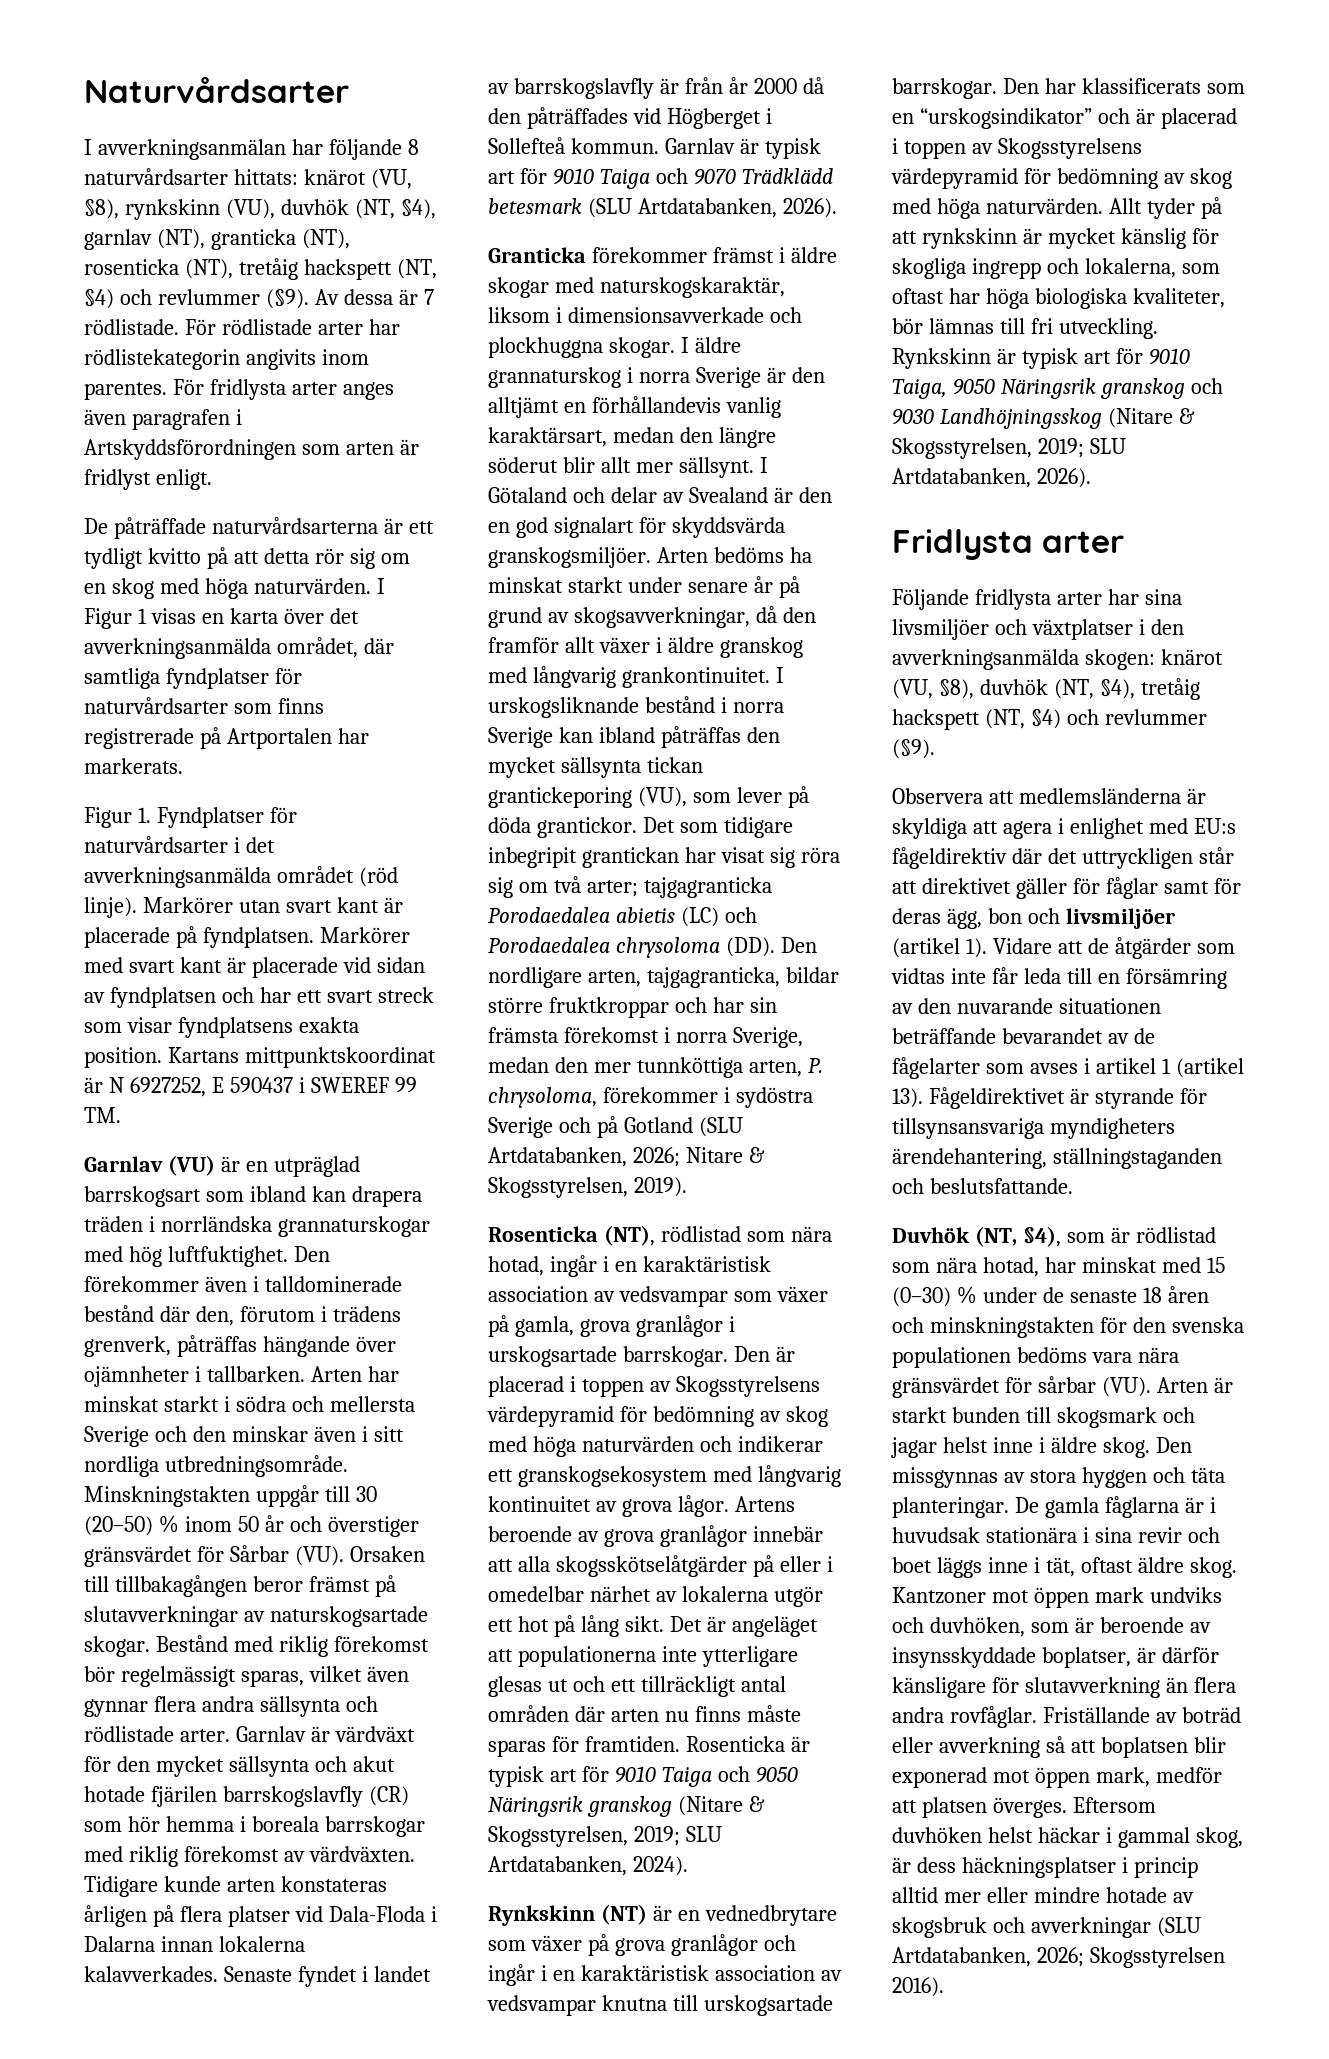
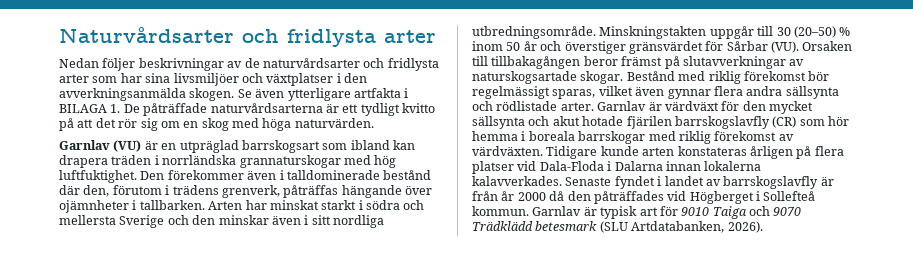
- Naturvårdsarter
- I avverkningsanmälan har följande 8 naturvårdsarter hittats: knärot (VU, §8), rynkskinn (VU), duvhök (NT, §4), garnlav (NT), granticka (NT), rosenticka (NT), tretåig hackspett (NT, §4) och revlummer (§9). Av dessa är 7 rödlistade. För rödlistade arter har rödlistekategorin angivits inom parentes. För fridlysta arter anges även paragrafen i Artskyddsförordningen som arten är fridlyst enligt.
- De påträffade naturvårdsarterna är ett tydligt kvitto på att detta rör sig om en skog med höga naturvärden. I Figur 1 visas en karta över det avverkningsanmälda området, där samtliga fyndplatser för naturvårdsarter som finns registrerade på Artportalen har markerats.
- Figur 1. Fyndplatser för naturvårdsarter i det avverkningsanmälda området (röd linje). Markörer utan svart kant är placerade på fyndplatsen. Markörer med svart kant är placerade vid sidan av fyndplatsen och har ett svart streck som visar fyndplatsens exakta position. Kartans mittpunktskoordinat är N 6927252, E 590437 i SWEREF 99 TM.
+ Naturvårdsarter och fridlysta arter
+ Nedan följer beskrivningar av de naturvårdsarter och fridlysta arter som har sina livsmiljöer och växtplatser i den avverkningsanmälda skogen. Se även ytterligare artfakta i BILAGA 1. De påträffade naturvårdsarterna är ett tydligt kvitto på att det rör sig om en skog med höga naturvärden.
- Granticka förekommer främst i äldre skogar med naturskogskaraktär, liksom i dimensionsavverkade och plockhuggna skogar. I äldre grannaturskog i norra Sverige är den alltjämt en förhållandevis vanlig karaktärsart, medan den längre söderut blir allt mer sällsynt. I Götaland och delar av Svealand är den en god signalart för skyddsvärda granskogsmiljöer. Arten bedöms ha minskat starkt under senare år på grund av skogsavverkningar, då den framför allt växer i äldre granskog med långvarig grankontinuitet. I urskogsliknande bestånd i norra Sverige kan ibland påträffas den mycket sällsynta tickan grantickeporing (VU), som lever på döda grantickor. Det som tidigare inbegripit grantickan har visat sig röra sig om två arter; tajgagranticka Porodaedalea abietis (LC) och Porodaedalea chrysoloma (DD). Den nordligare arten, tajgagranticka, bildar större fruktkroppar och har sin främsta förekomst i norra Sverige, medan den mer tunnköttiga arten, P. chrysoloma, förekommer i sydöstra Sverige och på Gotland (SLU Artdatabanken, 2026; Nitare & Skogsstyrelsen, 2019).
- Rosenticka (NT), rödlistad som nära hotad, ingår i en karaktäristisk association av vedsvampar som växer på gamla, grova granlågor i urskogsartade barrskogar. Den är placerad i toppen av Skogsstyrelsens värdepyramid för bedömning av skog med höga naturvärden och indikerar ett granskogsekosystem med långvarig kontinuitet av grova lågor. Artens beroende av grova granlågor innebär att alla skogsskötselåtgärder på eller i omedelbar närhet av lokalerna utgör ett hot på lång sikt. Det är angeläget att populationerna inte ytterligare glesas ut och ett tillräckligt antal områden där arten nu finns måste sparas för framtiden. Rosenticka är typisk art för 9010 Taiga och 9050 Näringsrik granskog (Nitare & Skogsstyrelsen, 2019; SLU Artdatabanken, 2024).
- Rynkskinn (NT) är en vednedbrytare som växer på grova granlågor och ingår i en karaktäristisk association av vedsvampar knutna till urskogsartade barrskogar. Den har klassificerats som en “urskogsindikator” och är placerad i toppen av Skogsstyrelsens värdepyramid för bedömning av skog med höga naturvärden. Allt tyder på att rynkskinn är mycket känslig för skogliga ingrepp och lokalerna, som oftast har höga biologiska kvaliteter, bör lämnas till fri utveckling. Rynkskinn är typisk art för 9010 Taiga, 9050 Näringsrik granskog och 9030 Landhöjningsskog (Nitare & Skogsstyrelsen, 2019; SLU Artdatabanken, 2026).
- Fridlysta arter
- Följande fridlysta arter har sina livsmiljöer och växtplatser i den avverkningsanmälda skogen: knärot (VU, §8), duvhök (NT, §4), tretåig hackspett (NT, §4) och revlummer (§9).
- Observera att medlemsländerna är skyldiga att agera i enlighet med EU:s fågeldirektiv där det uttryckligen står att direktivet gäller för fåglar samt för deras ägg, bon och livsmiljöer (artikel 1). Vidare att de åtgärder som vidtas inte får leda till en försämring av den nuvarande situationen beträffande bevarandet av de fågelarter som avses i artikel 1 (artikel 13). Fågeldirektivet är styrande för tillsynsansvariga myndigheters ärendehantering, ställningstaganden och beslutsfattande.
- Duvhök (NT, §4), som är rödlistad som nära hotad, har minskat med 15 (0–30) % under de senaste 18 åren och minskningstakten för den svenska populationen bedöms vara nära gränsvärdet för sårbar (VU). Arten är starkt bunden till skogsmark och jagar helst inne i äldre skog. Den missgynnas av stora hyggen och täta planteringar. De gamla fåglarna är i huvudsak stationära i sina revir och boet läggs inne i tät, oftast äldre skog. Kantzoner mot öppen mark undviks och duvhöken, som är beroende av insynsskyddade boplatser, är därför känsligare för slutavverkning än flera andra rovfåglar. Friställande av boträd eller avverkning så att boplatsen blir exponerad mot öppen mark, medför att platsen överges. Eftersom duvhöken helst häckar i gammal skog, är dess häckningsplatser i princip alltid mer eller mindre hotade av skogsbruk och avverkningar (SLU Artdatabanken, 2026; Skogsstyrelsen 2016).

